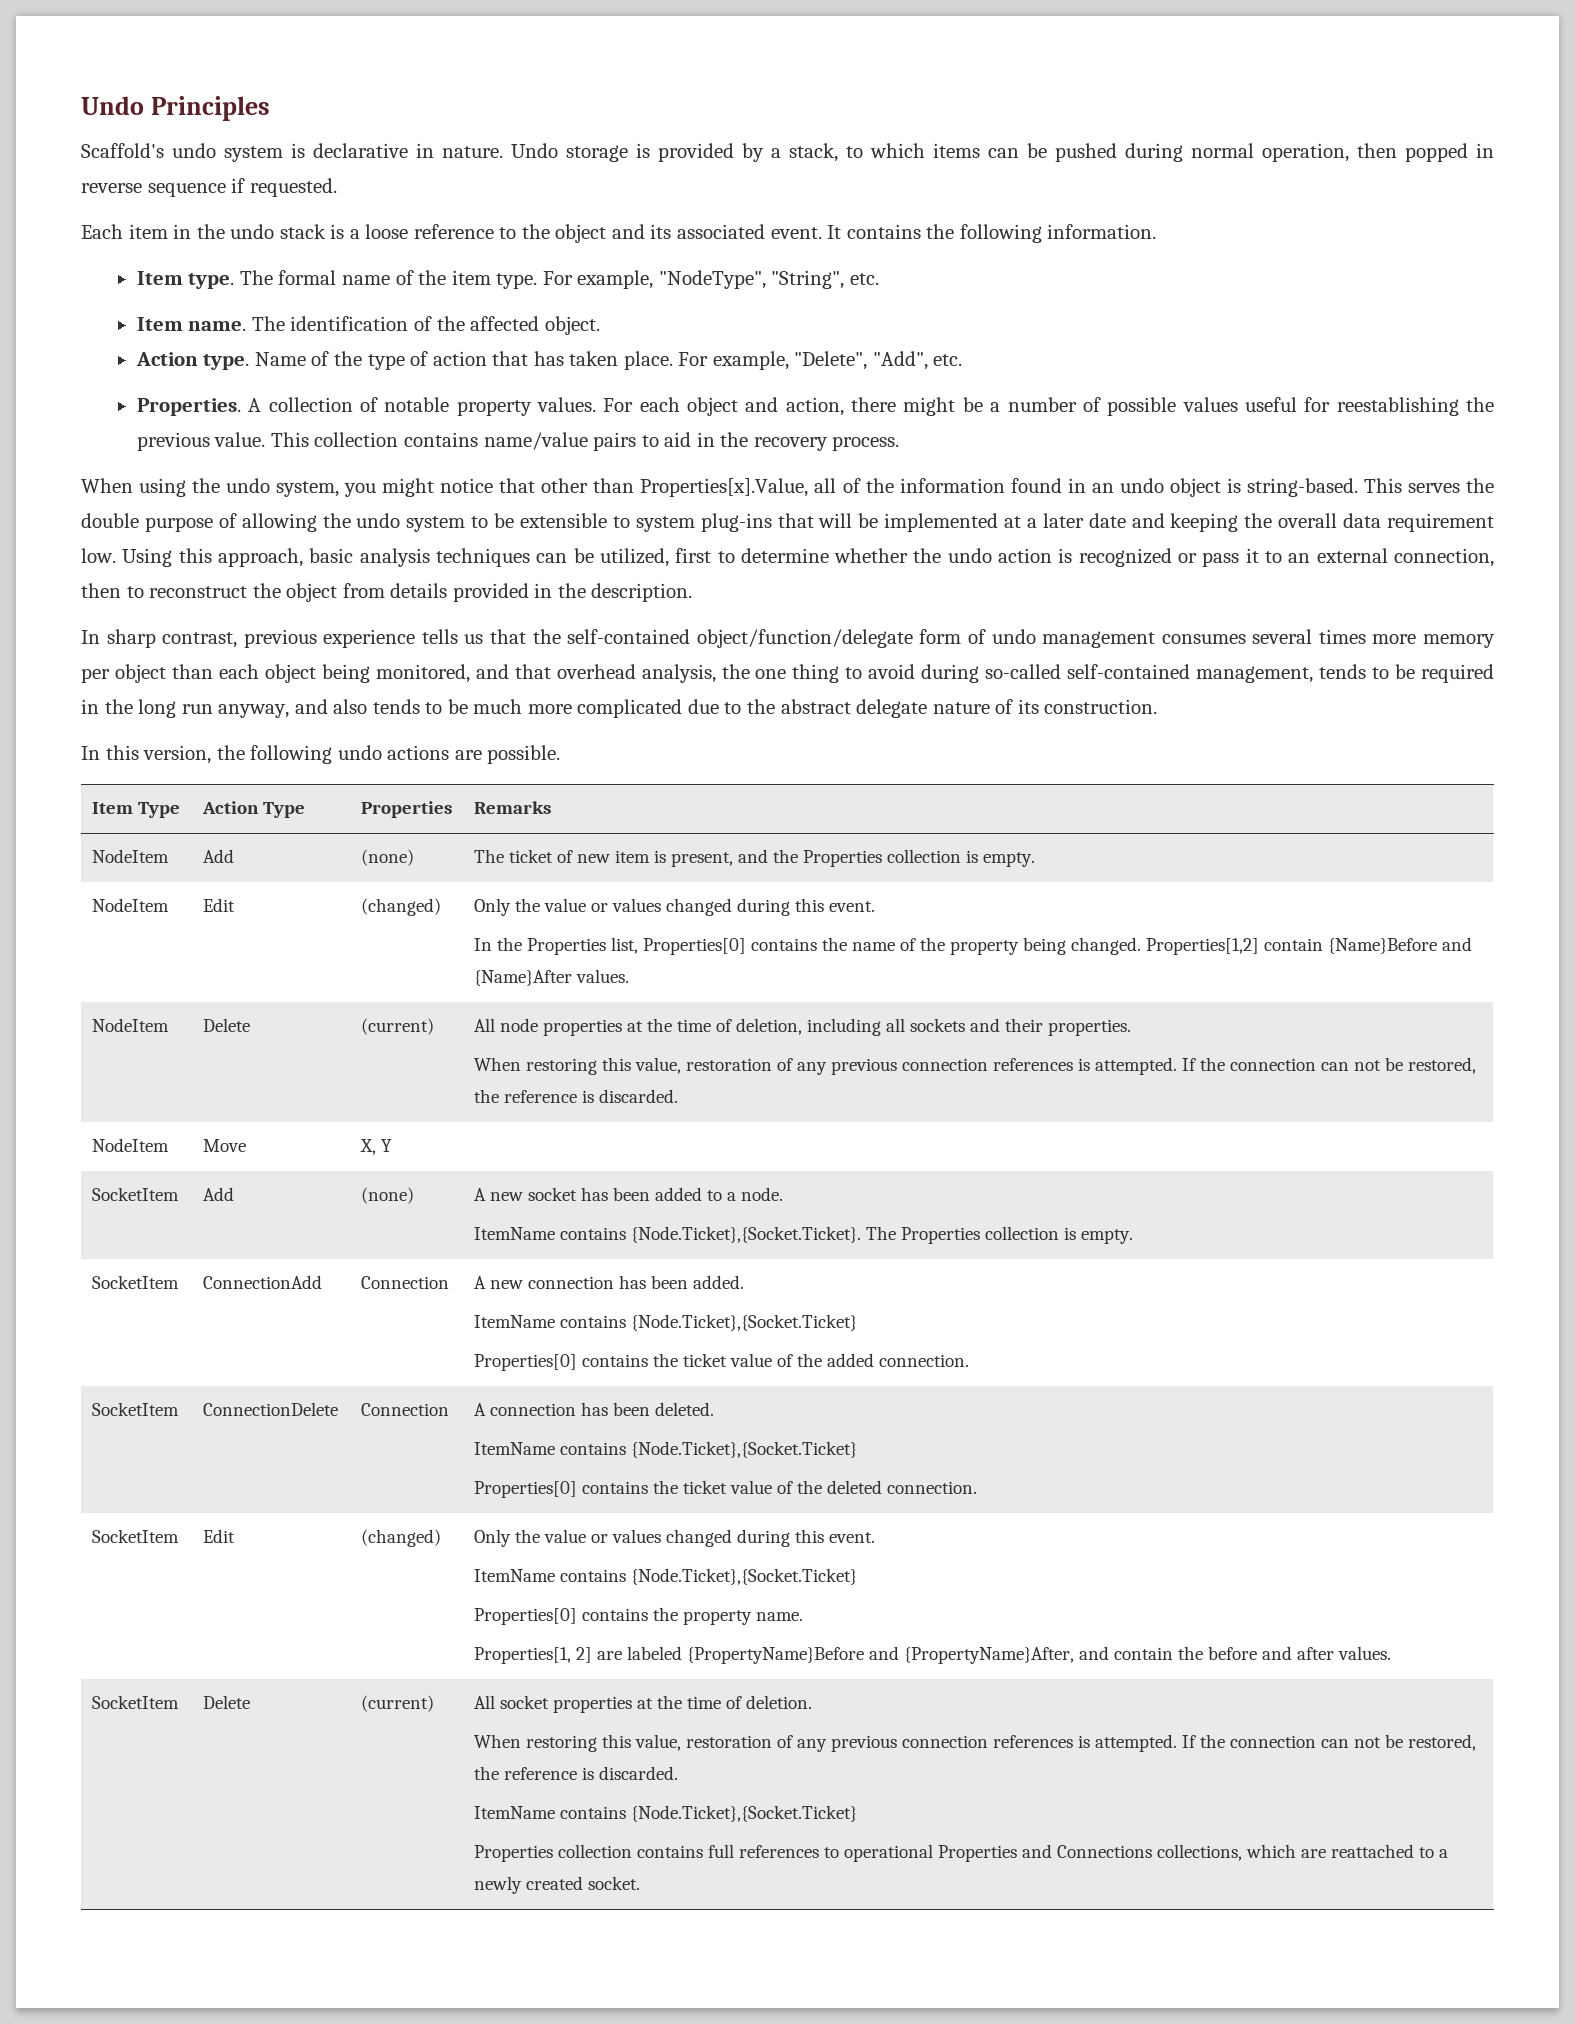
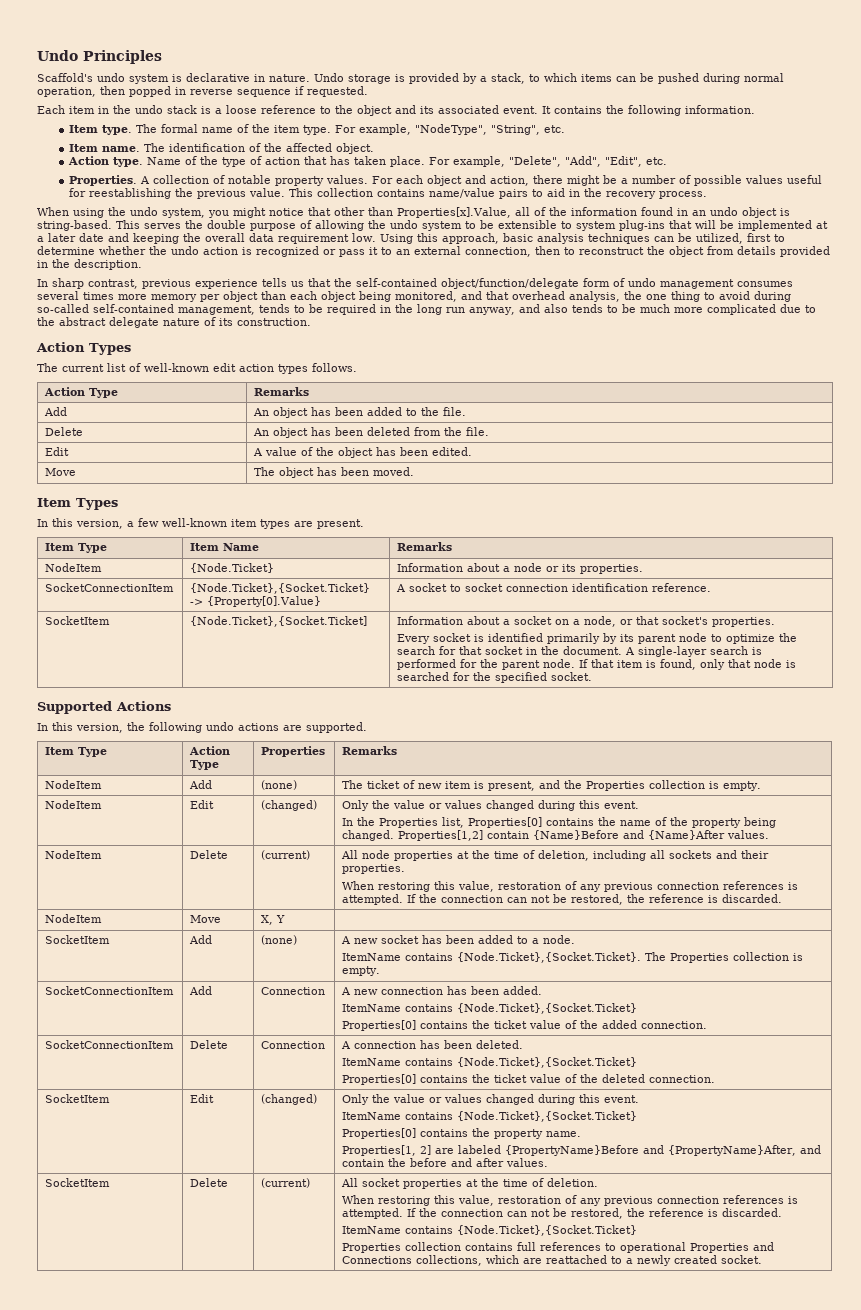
- For example, "Delete", "Add", etc.
+ For example, "Delete", "Add", "Edit", etc.
+ Action Types
+ The current list of well-known edit action types follows.
+ Action Type | Remarks
+ Add | An object has been added to the file.
+ Delete | An object has been deleted from the file.
+ Edit | A value of the object has been edited.
+ Move | The object has been moved.
+ Item Types
+ In this version, a few well-known item types are present.
+ Item Type | Item Name | Remarks
+ NodeItem | {Node.Ticket} | Information about a node or its properties.
+ SocketConnectionItem | {Node.Ticket},{Socket.Ticket} -> {Property[0].Value} | A socket to socket connection identification reference.
+ SocketItem | {Node.Ticket},{Socket.Ticket] | Information about a socket on a node, or that socket's properties.
+ Every socket is identified primarily by its parent node to optimize the search for that socket in the document. A single-layer search is performed for the parent node. If that item is found, only that node is searched for the specified socket.
+ Supported Actions
- In this version, the following undo actions are possible.
+ In this version, the following undo actions are supported.
- SocketItem | ConnectionAdd | Connection | A new connection has been added.
+ SocketConnectionItem | Add | Connection | A new connection has been added.
- SocketItem | ConnectionDelete | Connection | A connection has been deleted.
+ SocketConnectionItem | Delete | Connection | A connection has been deleted.

